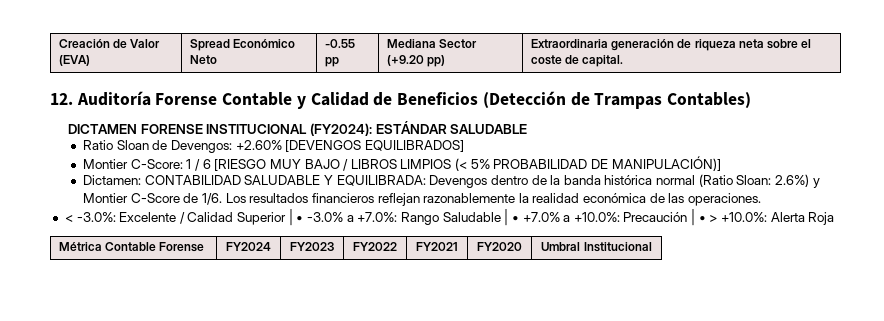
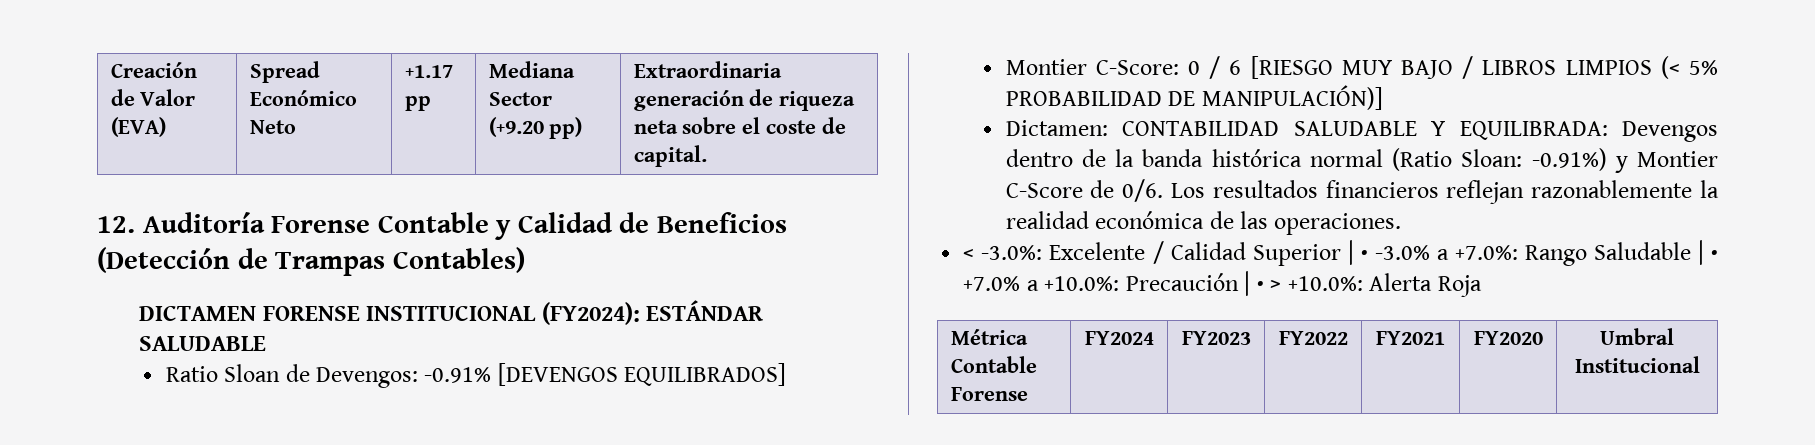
- Creación de Valor (EVA) | Spread Económico Neto | -0.55 pp | Mediana Sector (+9.20 pp) | Extraordinaria generación de riqueza neta sobre el coste de capital.
+ Creación de Valor (EVA) | Spread Económico Neto | +1.17 pp | Mediana Sector (+9.20 pp) | Extraordinaria generación de riqueza neta sobre el coste de capital.
- Ratio Sloan de Devengos: +2.60% [DEVENGOS EQUILIBRADOS]
+ Ratio Sloan de Devengos: -0.91% [DEVENGOS EQUILIBRADOS]
- Montier C-Score: 1 / 6 [RIESGO MUY BAJO / LIBROS LIMPIOS (< 5% PROBABILIDAD DE MANIPULACIÓN)]
+ Montier C-Score: 0 / 6 [RIESGO MUY BAJO / LIBROS LIMPIOS (< 5% PROBABILIDAD DE MANIPULACIÓN)]
- Dictamen: CONTABILIDAD SALUDABLE Y EQUILIBRADA: Devengos dentro de la banda histórica normal (Ratio Sloan: 2.6%) y Montier C-Score de 1/6.
+ Dictamen: CONTABILIDAD SALUDABLE Y EQUILIBRADA: Devengos dentro de la banda histórica normal (Ratio Sloan: -0.91%) y Montier C-Score de 0/6.

